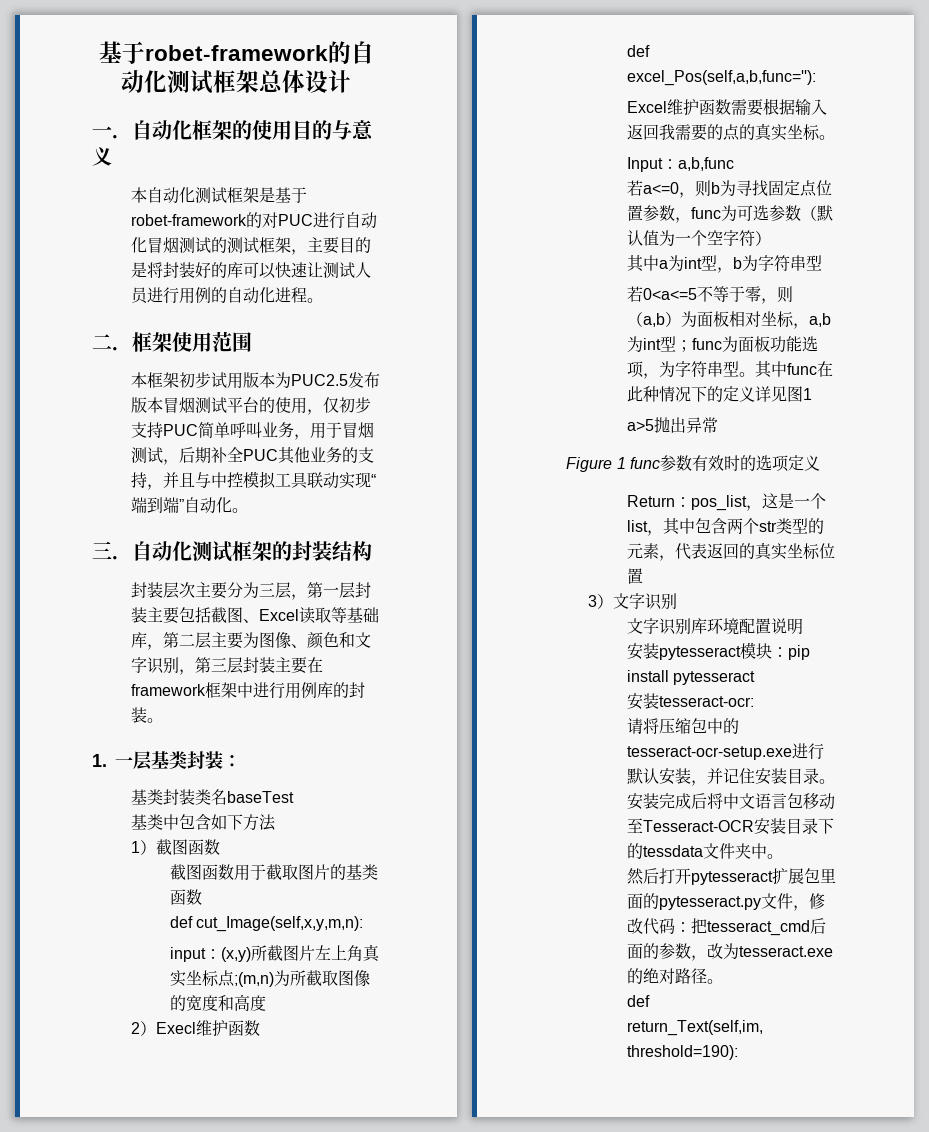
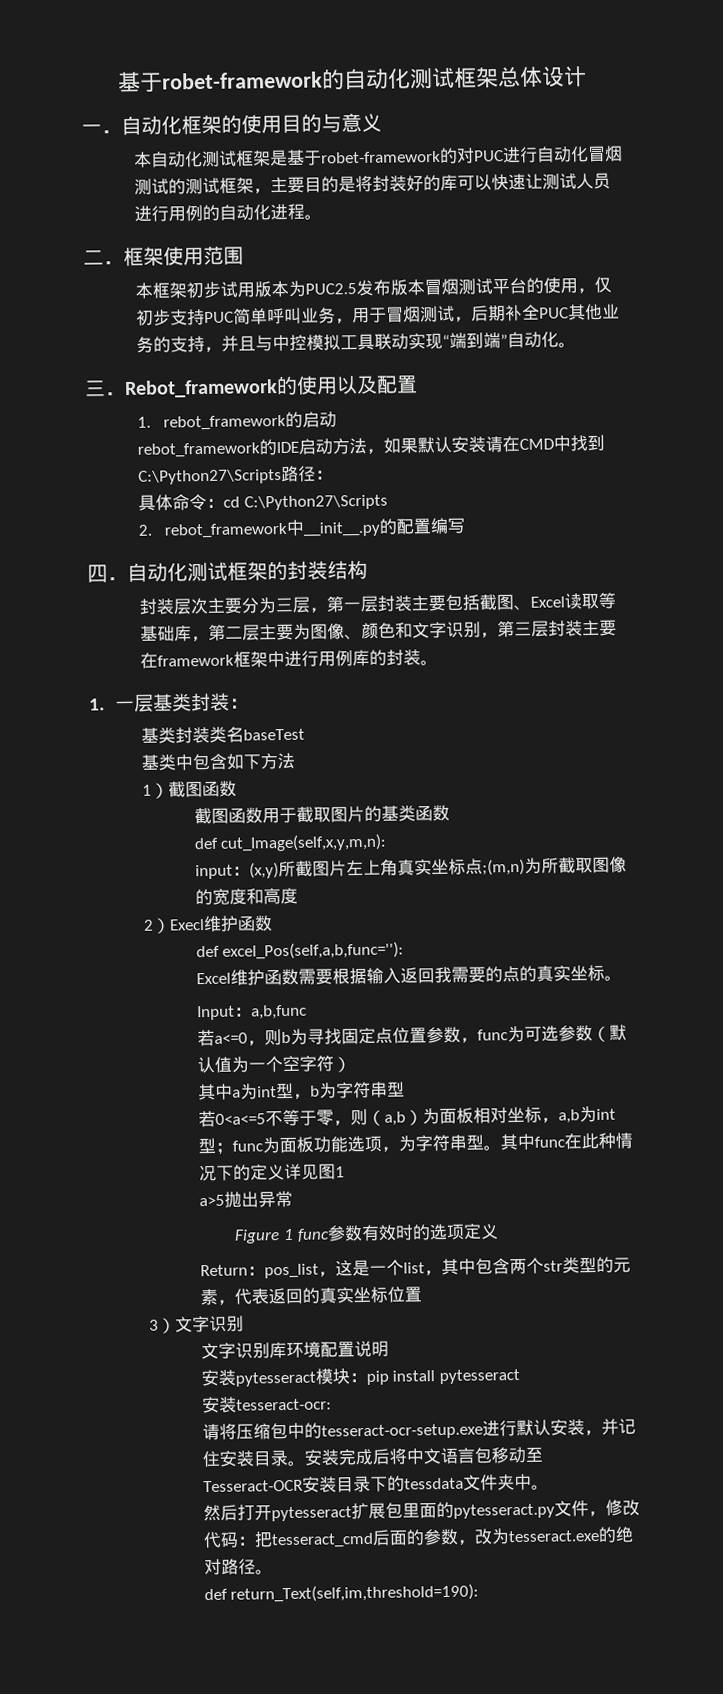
- 三．自动化测试框架的封装结构
+ 三．Rebot_framework的使用以及配置
+ 1. rebot_framework的启动
+ rebot_framework的IDE启动方法，如果默认安装请在CMD中找到C:\Python27\Scripts路径：
+ 具体命令：cd C:\Python27\Scripts
+ 2. rebot_framework中__init__.py的配置编写
+ 四．自动化测试框架的封装结构

